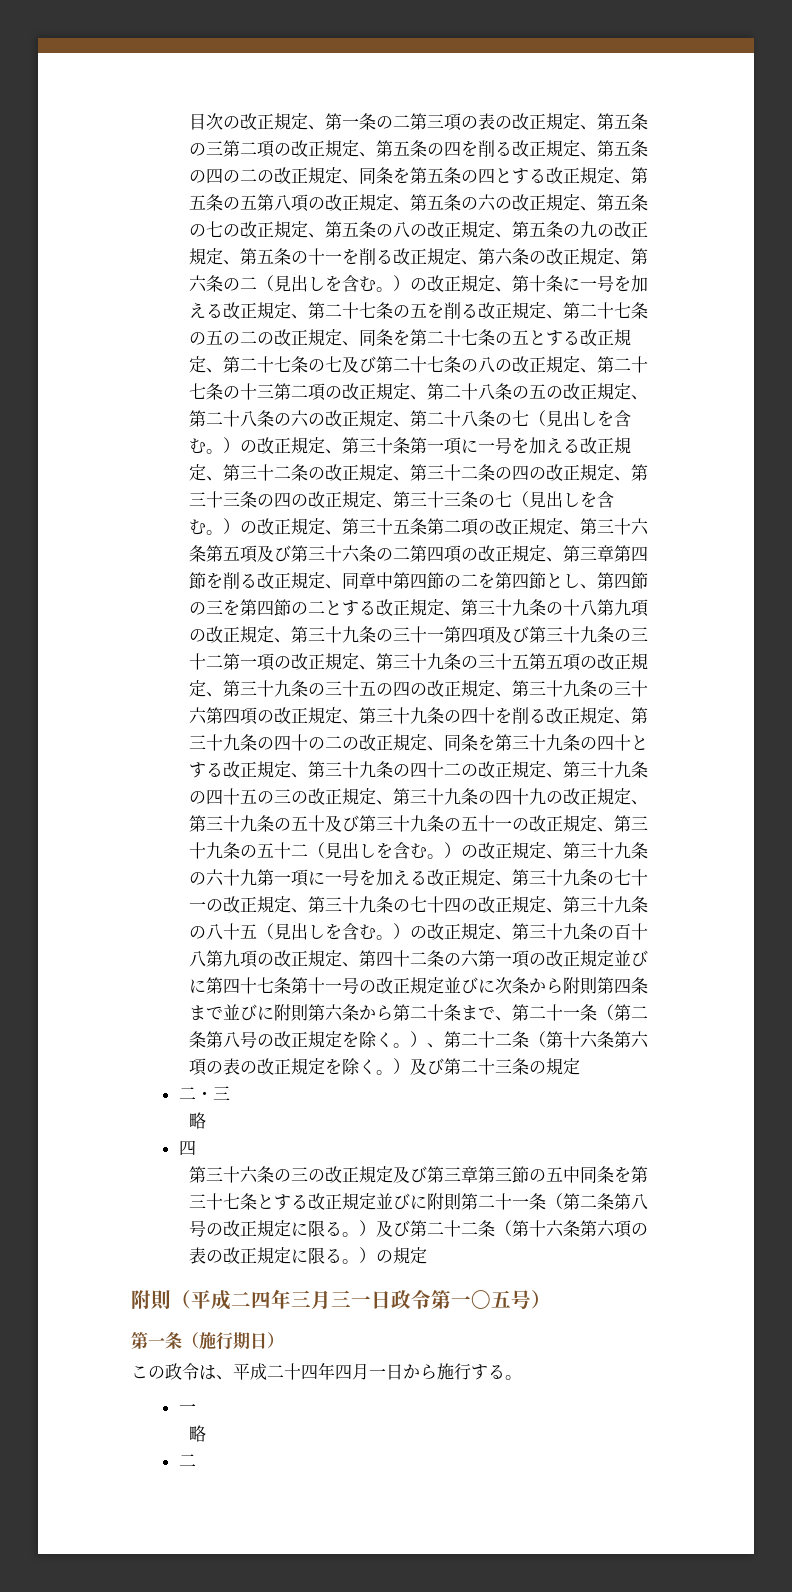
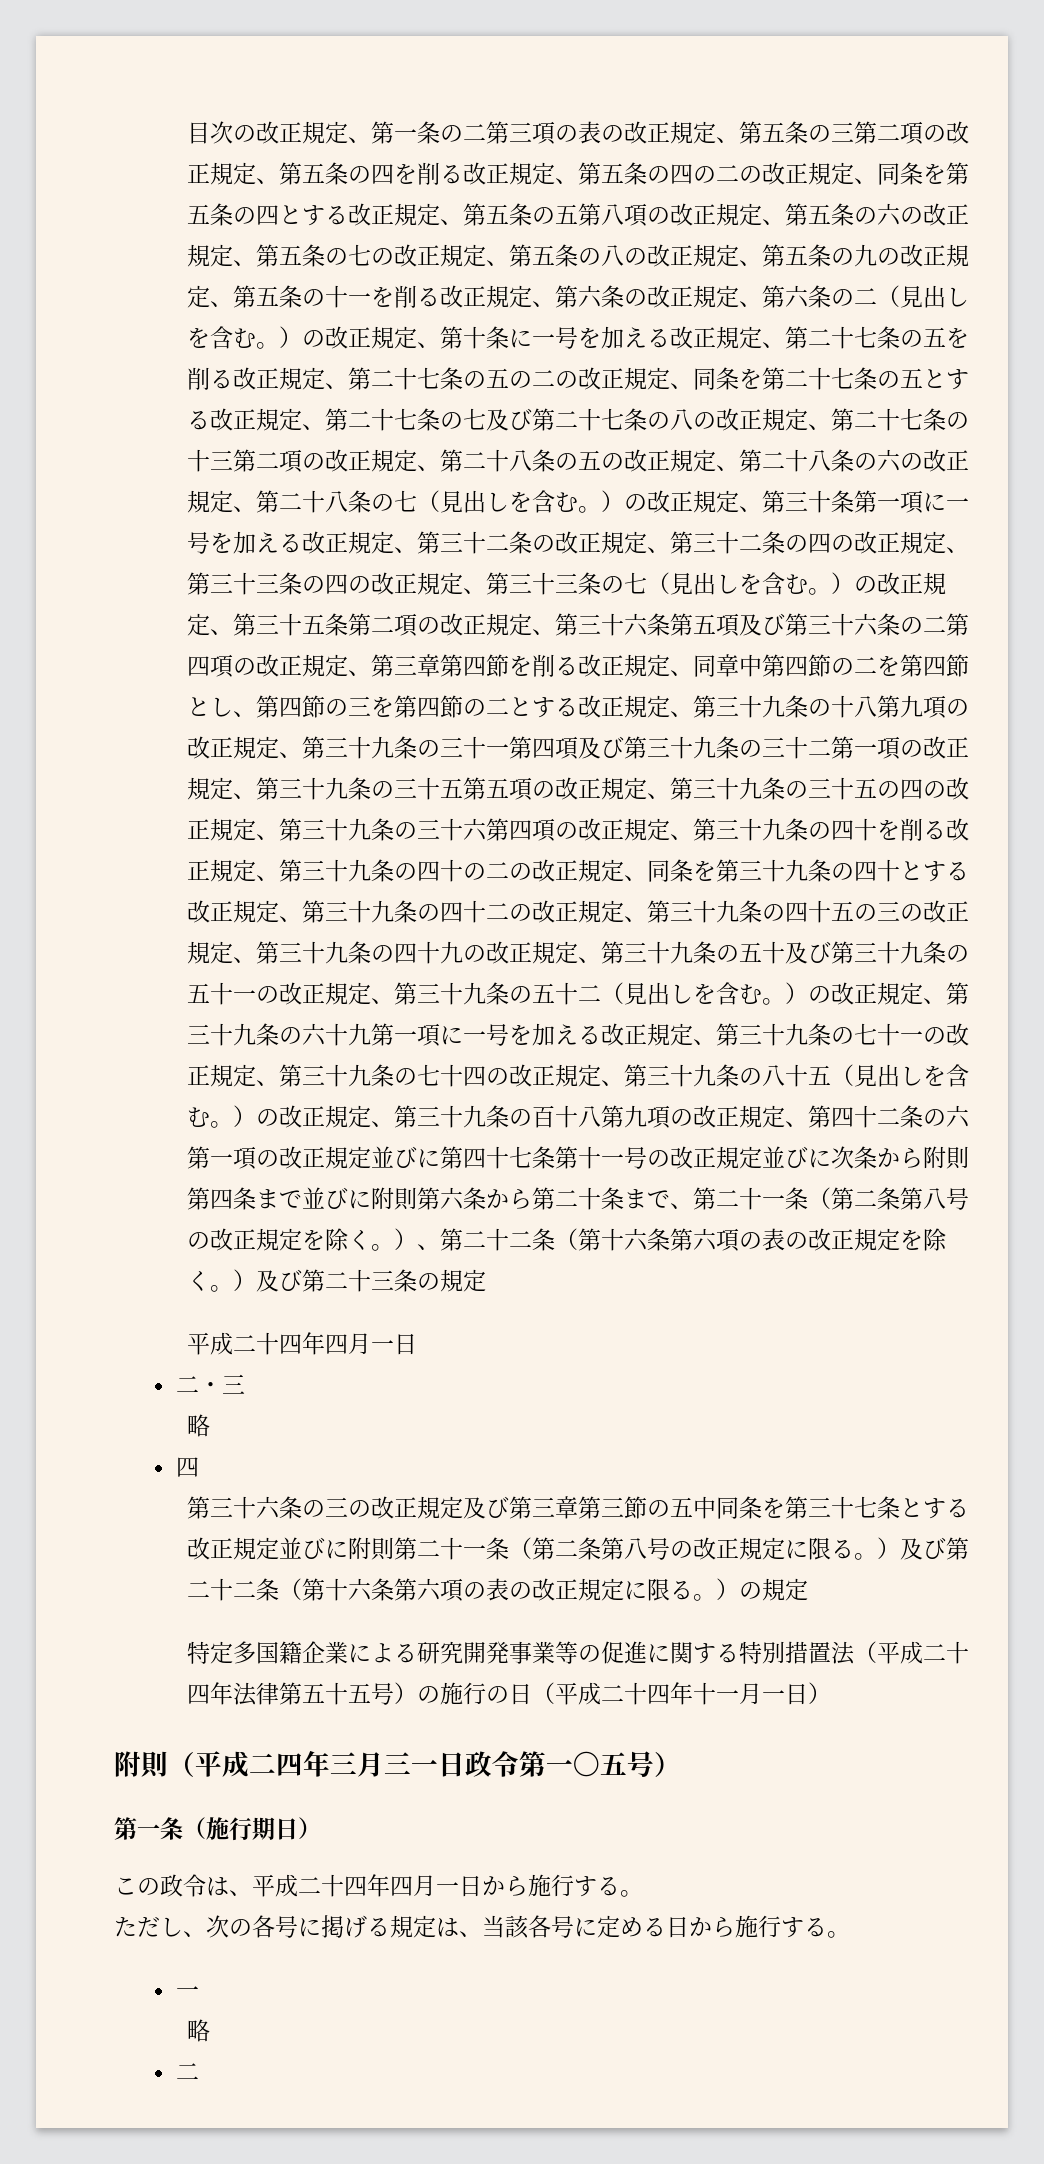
  目次の改正規定、第一条の二第三項の表の改正規定、第五条の三第二項の改正規定、第五条の四を削る改正規定、第五条の四の二の改正規定、同条を第五条の四とする改正規定、第五条の五第八項の改正規定、第五条の六の改正規定、第五条の七の改正規定、第五条の八の改正規定、第五条の九の改正規定、第五条の十一を削る改正規定、第六条の改正規定、第六条の二（見出しを含む。）の改正規定、第十条に一号を加える改正規定、第二十七条の五を削る改正規定、第二十七条の五の二の改正規定、同条を第二十七条の五とする改正規定、第二十七条の七及び第二十七条の八の改正規定、第二十七条の十三第二項の改正規定、第二十八条の五の改正規定、第二十八条の六の改正規定、第二十八条の七（見出しを含む。）の改正規定、第三十条第一項に一号を加える改正規定、第三十二条の改正規定、第三十二条の四の改正規定、第三十三条の四の改正規定、第三十三条の七（見出しを含む。）の改正規定、第三十五条第二項の改正規定、第三十六条第五項及び第三十六条の二第四項の改正規定、第三章第四節を削る改正規定、同章中第四節の二を第四節とし、第四節の三を第四節の二とする改正規定、第三十九条の十八第九項の改正規定、第三十九条の三十一第四項及び第三十九条の三十二第一項の改正規定、第三十九条の三十五第五項の改正規定、第三十九条の三十五の四の改正規定、第三十九条の三十六第四項の改正規定、第三十九条の四十を削る改正規定、第三十九条の四十の二の改正規定、同条を第三十九条の四十とする改正規定、第三十九条の四十二の改正規定、第三十九条の四十五の三の改正規定、第三十九条の四十九の改正規定、第三十九条の五十及び第三十九条の五十一の改正規定、第三十九条の五十二（見出しを含む。）の改正規定、第三十九条の六十九第一項に一号を加える改正規定、第三十九条の七十一の改正規定、第三十九条の七十四の改正規定、第三十九条の八十五（見出しを含む。）の改正規定、第三十九条の百十八第九項の改正規定、第四十二条の六第一項の改正規定並びに第四十七条第十一号の改正規定並びに次条から附則第四条まで並びに附則第六条から第二十条まで、第二十一条（第二条第八号の改正規定を除く。）、第二十二条（第十六条第六項の表の改正規定を除く。）及び第二十三条の規定
+ 平成二十四年四月一日
+ 特定多国籍企業による研究開発事業等の促進に関する特別措置法（平成二十四年法律第五十五号）の施行の日（平成二十四年十一月一日）
+ ただし、次の各号に掲げる規定は、当該各号に定める日から施行する。

